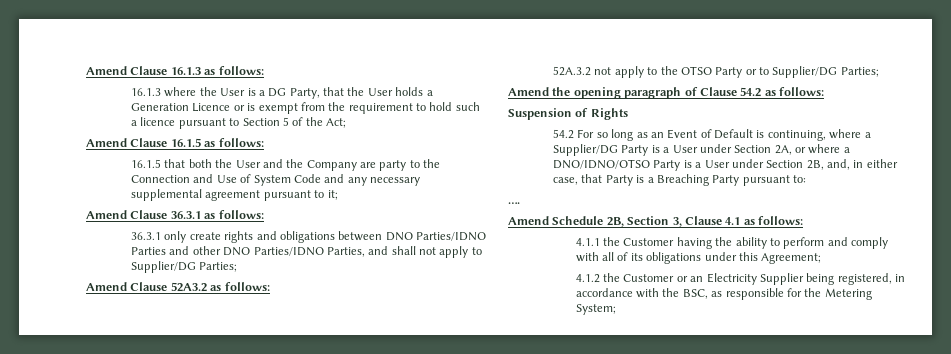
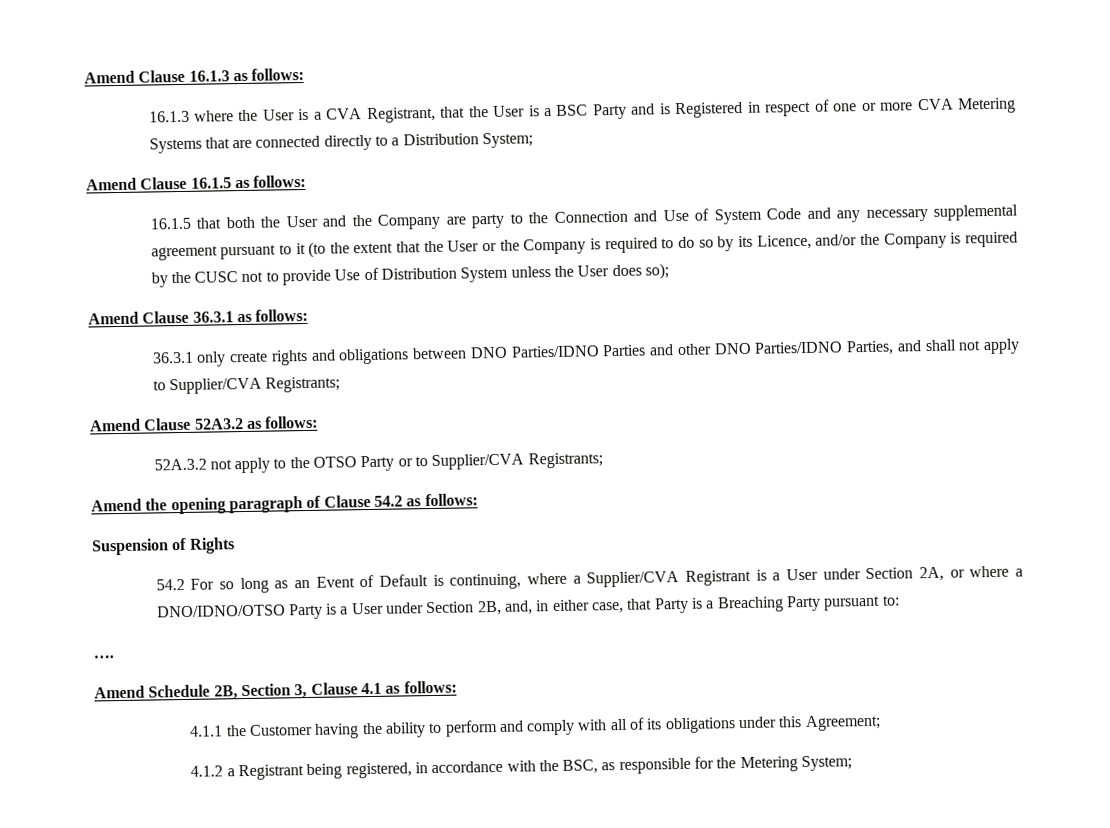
- 16.1.3 where the User is a DG Party, that the User holds a Generation Licence or is exempt from the requirement to hold such a licence pursuant to Section 5 of the Act;
+ 16.1.3 where the User is a CVA Registrant, that the User is a BSC Party and is Registered in respect of one or more CVA Metering Systems that are connected directly to a Distribution System;
- 16.1.5 that both the User and the Company are party to the Connection and Use of System Code and any necessary supplemental agreement pursuant to it;
+ 16.1.5 that both the User and the Company are party to the Connection and Use of System Code and any necessary supplemental agreement pursuant to it (to the extent that the User or the Company is required to do so by its Licence, and/or the Company is required by the CUSC not to provide Use of Distribution System unless the User does so);
- 36.3.1 only create rights and obligations between DNO Parties/IDNO Parties and other DNO Parties/IDNO Parties, and shall not apply to Supplier/DG Parties;
+ 36.3.1 only create rights and obligations between DNO Parties/IDNO Parties and other DNO Parties/IDNO Parties, and shall not apply to Supplier/CVA Registrants;
- 52A.3.2 not apply to the OTSO Party or to Supplier/DG Parties;
+ 52A.3.2 not apply to the OTSO Party or to Supplier/CVA Registrants;
- 54.2 For so long as an Event of Default is continuing, where a Supplier/DG Party is a User under Section 2A, or where a DNO/IDNO/OTSO Party is a User under Section 2B, and, in either case, that Party is a Breaching Party pursuant to:
+ 54.2 For so long as an Event of Default is continuing, where a Supplier/CVA Registrant is a User under Section 2A, or where a DNO/IDNO/OTSO Party is a User under Section 2B, and, in either case, that Party is a Breaching Party pursuant to:
- 4.1.2 the Customer or an Electricity Supplier being registered, in accordance with the BSC, as responsible for the Metering System;
+ 4.1.2 a Registrant being registered, in accordance with the BSC, as responsible for the Metering System;

